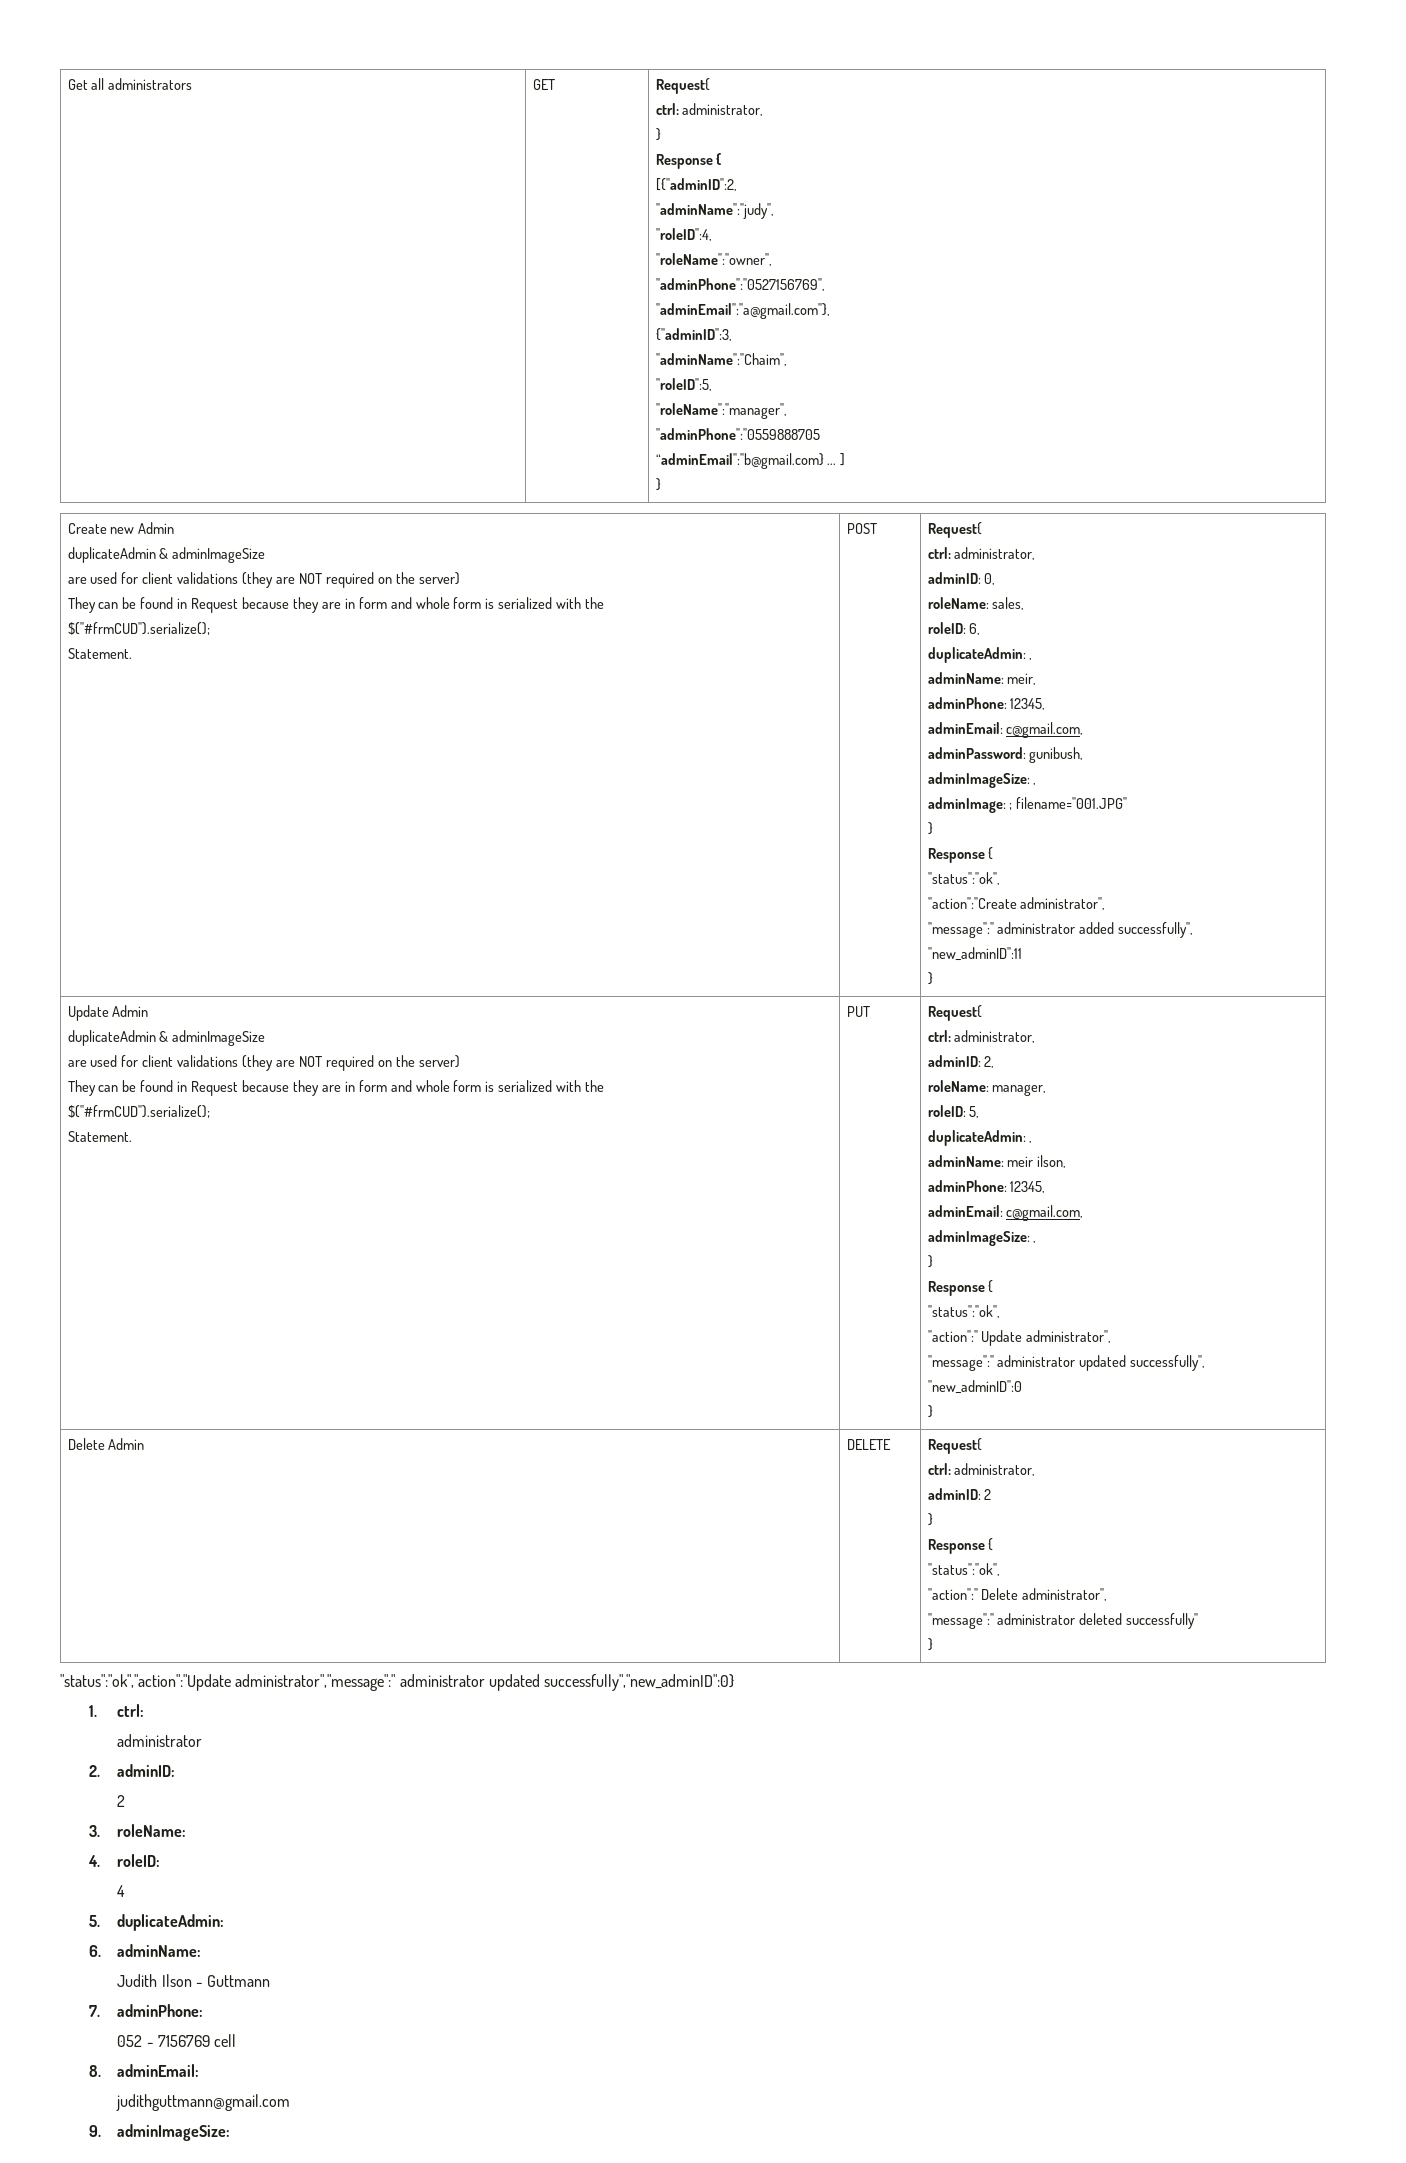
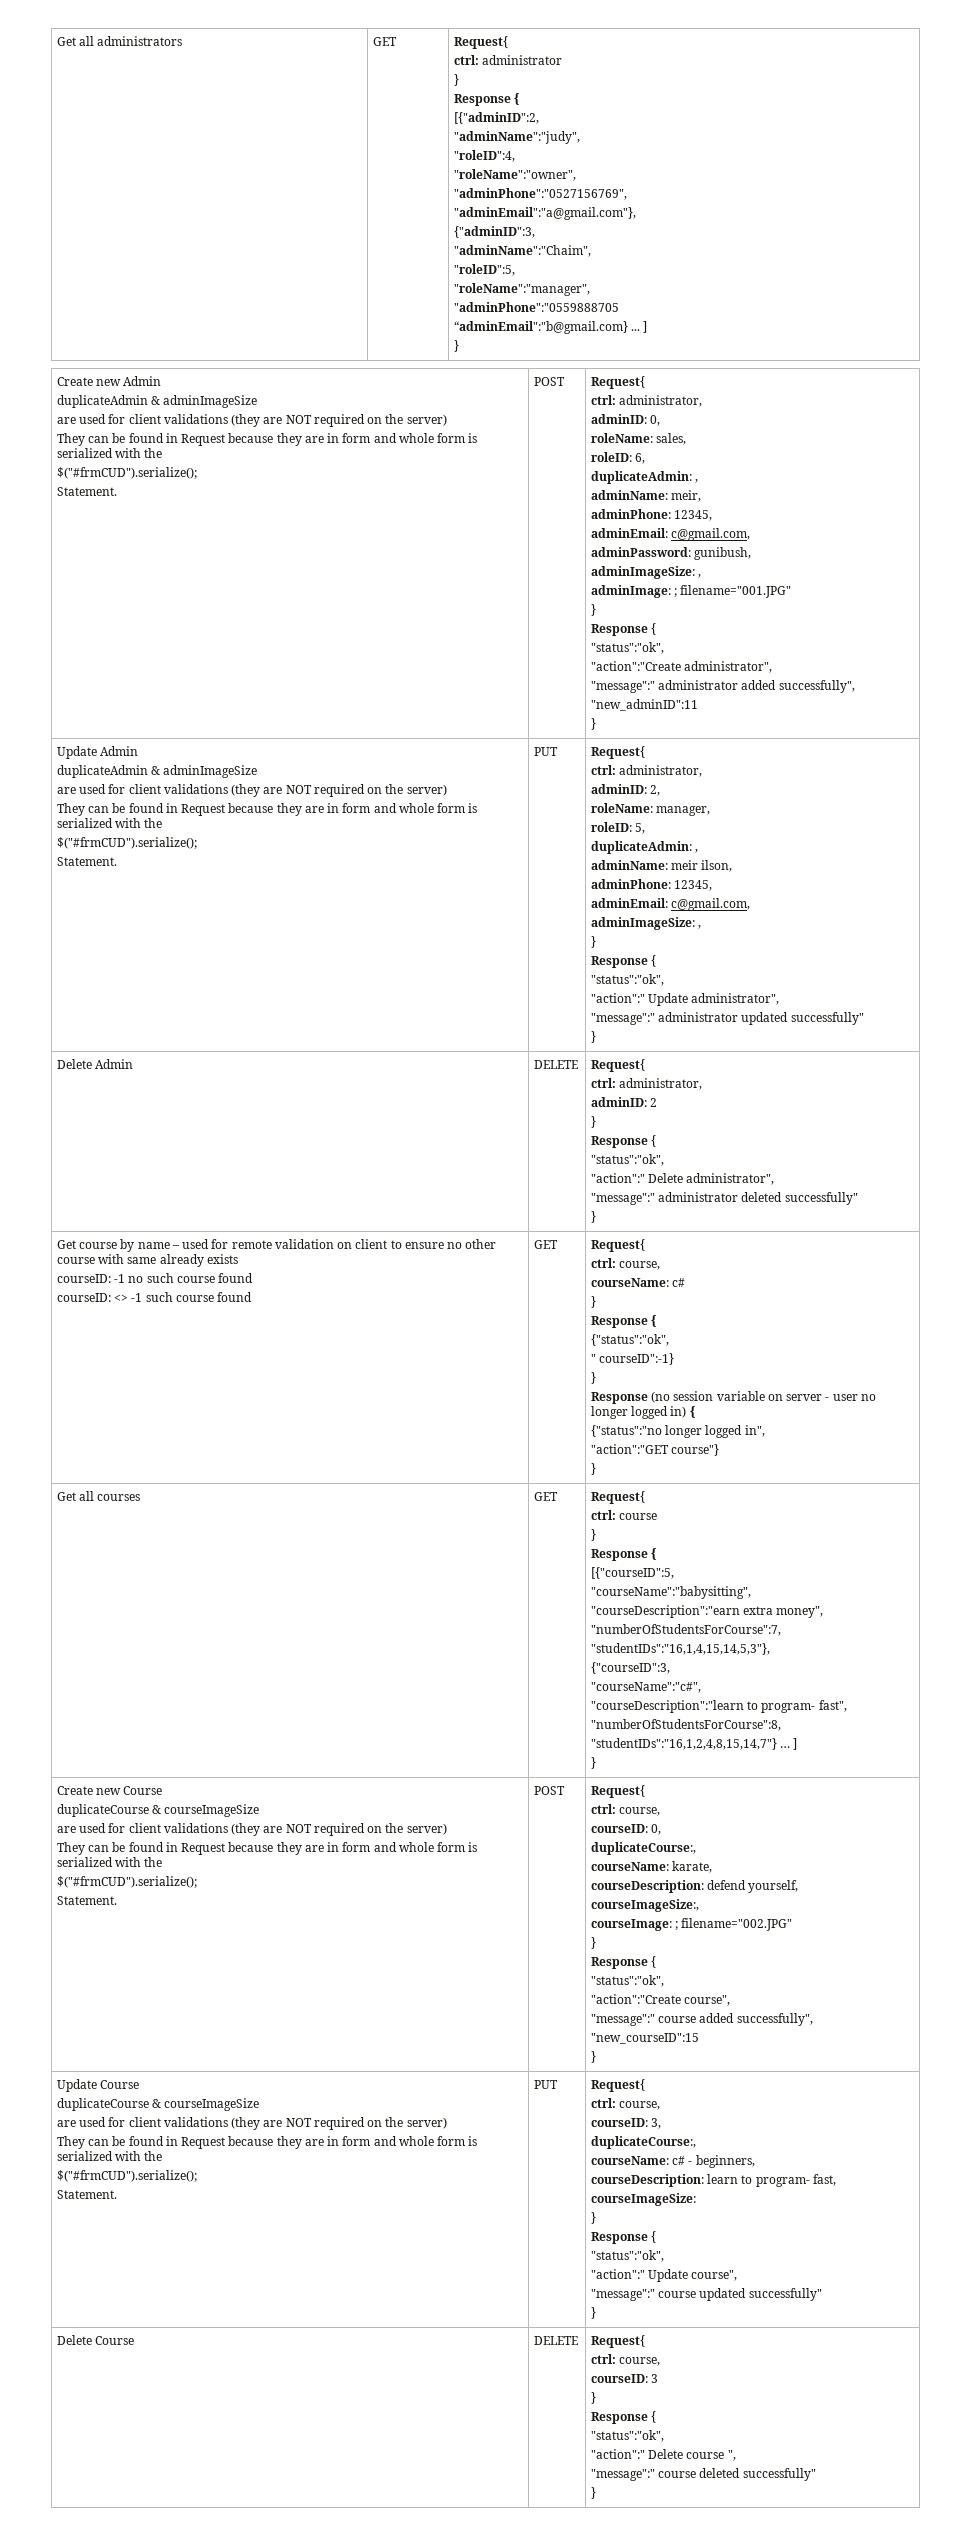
  Get all administrators | GET | Request{
- ctrl: administrator,
+ ctrl: administrator
- "message":" administrator updated successfully",
- "new_adminID":0
+ "message":" administrator updated successfully"
- "status":"ok","action":"Update administrator","message":" administrator updated successfully","new_adminID":0}
- 1. ctrl:
- administrator
- 2. adminID:
- 2
- 3. roleName:
- 4. roleID:
- 4
- 5. duplicateAdmin:
- 6. adminName:
- Judith Ilson - Guttmann
- 7. adminPhone:
- 052 - 7156769 cell
- 8. adminEmail:
- judithguttmann@gmail.com
- 9. adminImageSize:
+ Get course by name – used for remote validation on client to ensure no other course with same already exists
+ courseID: -1 no such course found
+ courseID: <> -1 such course found | GET | Request{
+ ctrl: course,
+ courseName: c#
+ }
+ Response {
+ {"status":"ok",
+ " courseID":-1}
+ }
+ Response (no session variable on server - user no longer logged in) {
+ {"status":"no longer logged in",
+ "action":"GET course"}
+ }
+ Get all courses | GET | Request{
+ ctrl: course
+ }
+ Response {
+ [{"courseID":5,
+ "courseName":"babysitting",
+ "courseDescription":"earn extra money",
+ "numberOfStudentsForCourse":7,
+ "studentIDs":"16,1,4,15,14,5,3"},
+ {"courseID":3,
+ "courseName":"c#",
+ "courseDescription":"learn to program- fast",
+ "numberOfStudentsForCourse":8,
+ "studentIDs":"16,1,2,4,8,15,14,7"} … ]
+ }
+ Create new Course
+ duplicateCourse & courseImageSize
+ are used for client validations (they are NOT required on the server)
+ They can be found in Request because they are in form and whole form is serialized with the
+ $("#frmCUD").serialize();
+ Statement. | POST | Request{
+ ctrl: course,
+ courseID: 0,
+ duplicateCourse:,
+ courseName: karate,
+ courseDescription: defend yourself,
+ courseImageSize:,
+ courseImage: ; filename="002.JPG"
+ }
+ Response {
+ "status":"ok",
+ "action":"Create course",
+ "message":" course added successfully",
+ "new_courseID":15
+ }
+ Update Course
+ duplicateCourse & courseImageSize
+ are used for client validations (they are NOT required on the server)
+ They can be found in Request because they are in form and whole form is serialized with the
+ $("#frmCUD").serialize();
+ Statement. | PUT | Request{
+ ctrl: course,
+ courseID: 3,
+ duplicateCourse:,
+ courseName: c# - beginners,
+ courseDescription: learn to program- fast,
+ courseImageSize:
+ }
+ Response {
+ "status":"ok",
+ "action":" Update course",
+ "message":" course updated successfully"
+ }
+ Delete Course | DELETE | Request{
+ ctrl: course,
+ courseID: 3
+ }
+ Response {
+ "status":"ok",
+ "action":" Delete course ",
+ "message":" course deleted successfully"
+ }

